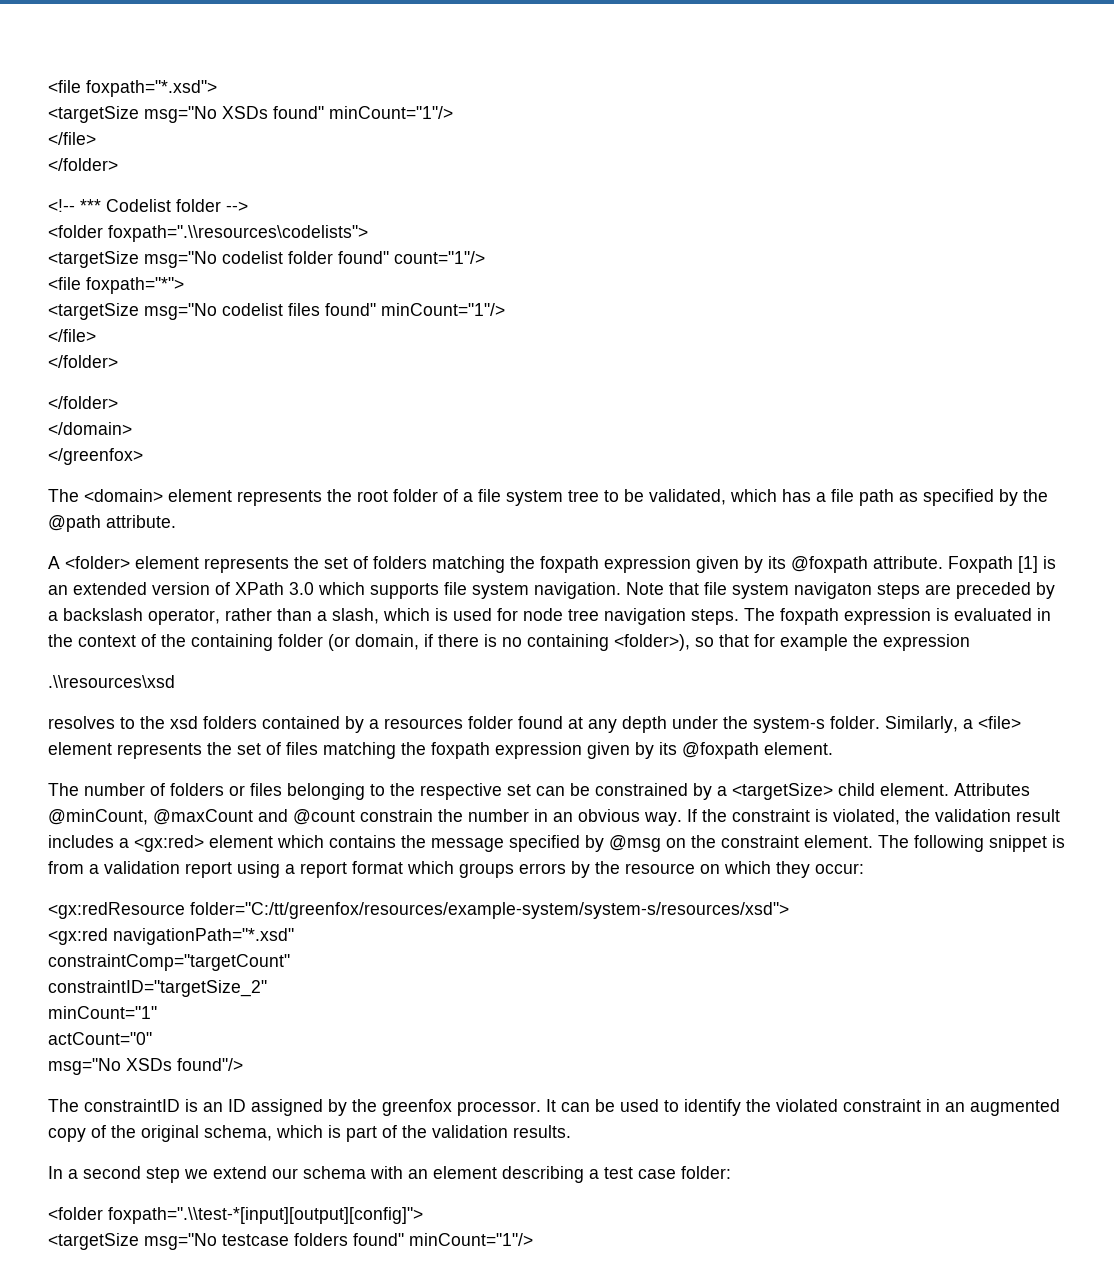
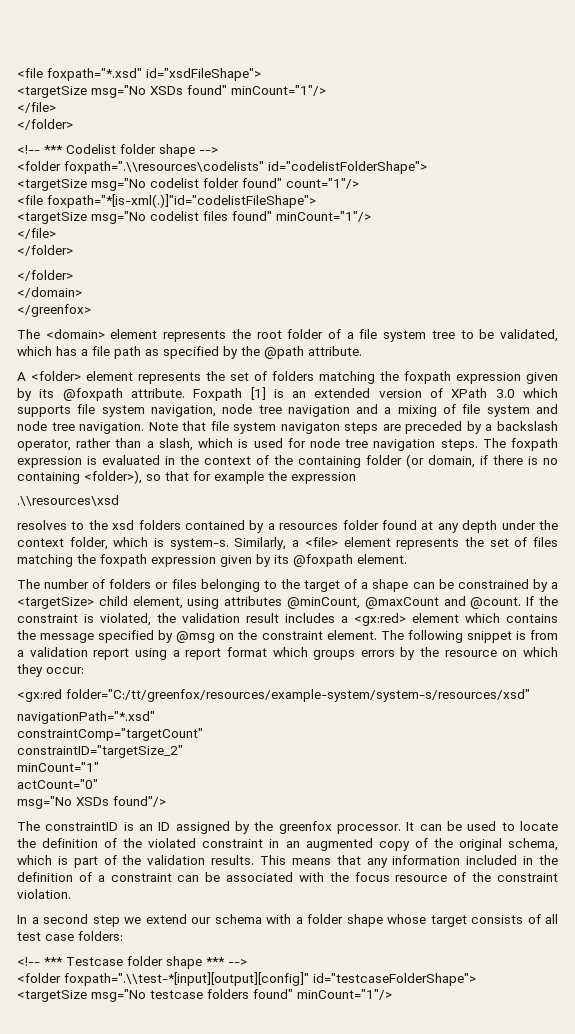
- <file foxpath="*.xsd">
+ <file foxpath="*.xsd" id="xsdFileShape">
- <!-- *** Codelist folder -->
- <folder foxpath=".\\resources\codelists">
+ <!-- *** Codelist folder shape -->
+ <folder foxpath=".\\resources\codelists" id="codelistFolderShape">
- <file foxpath="*">
+ <file foxpath="*[is-xml(.)]"id="codelistFileShape">
- Foxpath [1] is an extended version of XPath 3.0 which supports file system navigation.
+ Foxpath [1] is an extended version of XPath 3.0 which supports file system navigation, node tree navigation and a mixing of file system and node tree navigation.
- resolves to the xsd folders contained by a resources folder found at any depth under the system-s folder.
+ resolves to the xsd folders contained by a resources folder found at any depth under the context folder, which is system-s.
- The number of folders or files belonging to the respective set can be constrained by a <targetSize> child element. Attributes @minCount, @maxCount and @count constrain the number in an obvious way.
+ The number of folders or files belonging to the target of a shape can be constrained by a <targetSize> child element, using attributes @minCount, @maxCount and @count.
- <gx:redResource folder="C:/tt/greenfox/resources/example-system/system-s/resources/xsd">
- <gx:red navigationPath="*.xsd"
+ <gx:red folder="C:/tt/greenfox/resources/example-system/system-s/resources/xsd"
+ navigationPath="*.xsd"
- It can be used to identify the violated constraint in an augmented copy of the original schema, which is part of the validation results.
+ It can be used to locate the definition of the violated constraint in an augmented copy of the original schema, which is part of the validation results. This means that any information included in the definition of a constraint can be associated with the focus resource of the constraint violation.
- In a second step we extend our schema with an element describing a test case folder:
- <folder foxpath=".\\test-*[input][output][config]">
+ In a second step we extend our schema with a folder shape whose target consists of all test case folders:
+ <!-- *** Testcase folder shape *** -->
+ <folder foxpath=".\\test-*[input][output][config]" id="testcaseFolderShape">

